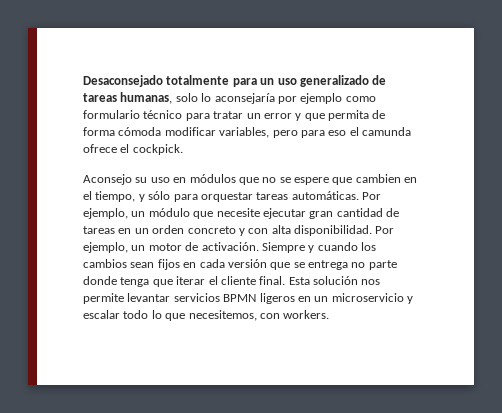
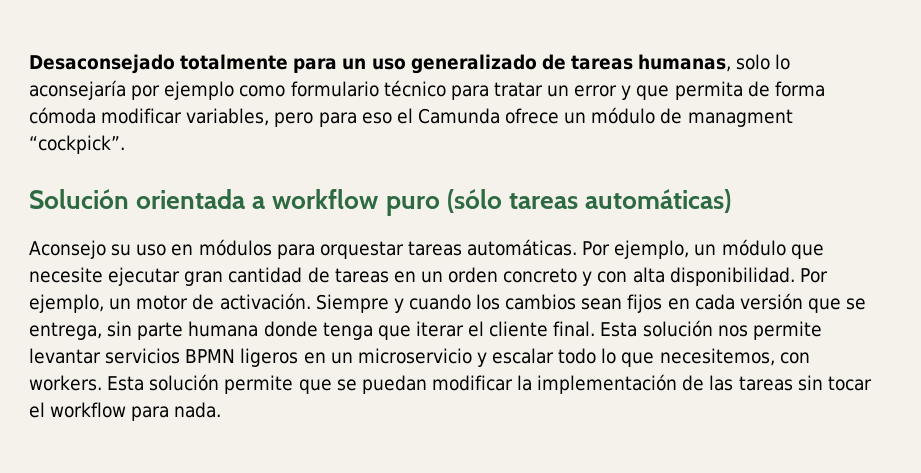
- Desaconsejado totalmente para un uso generalizado de tareas humanas, solo lo aconsejaría por ejemplo como formulario técnico para tratar un error y que permita de forma cómoda modificar variables, pero para eso el camunda ofrece el cockpick.
+ Desaconsejado totalmente para un uso generalizado de tareas humanas, solo lo aconsejaría por ejemplo como formulario técnico para tratar un error y que permita de forma cómoda modificar variables, pero para eso el Camunda ofrece un módulo de managment “cockpick”.
+ Solución orientada a workflow puro (sólo tareas automáticas)
- Aconsejo su uso en módulos que no se espere que cambien en el tiempo, y sólo para orquestar tareas automáticas.
+ Aconsejo su uso en módulos para orquestar tareas automáticas.
- Siempre y cuando los cambios sean fijos en cada versión que se entrega no parte donde tenga que iterar el cliente final.
+ Siempre y cuando los cambios sean fijos en cada versión que se entrega, sin parte humana donde tenga que iterar el cliente final.
+ Esta solución permite que se puedan modificar la implementación de las tareas sin tocar el workflow para nada.

